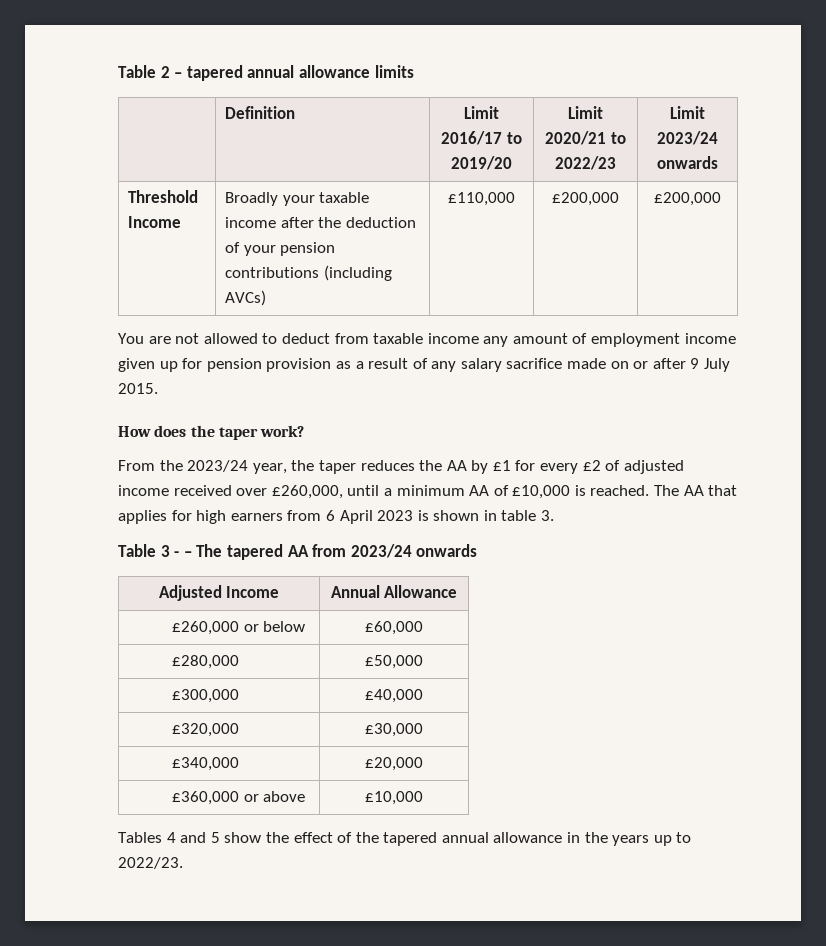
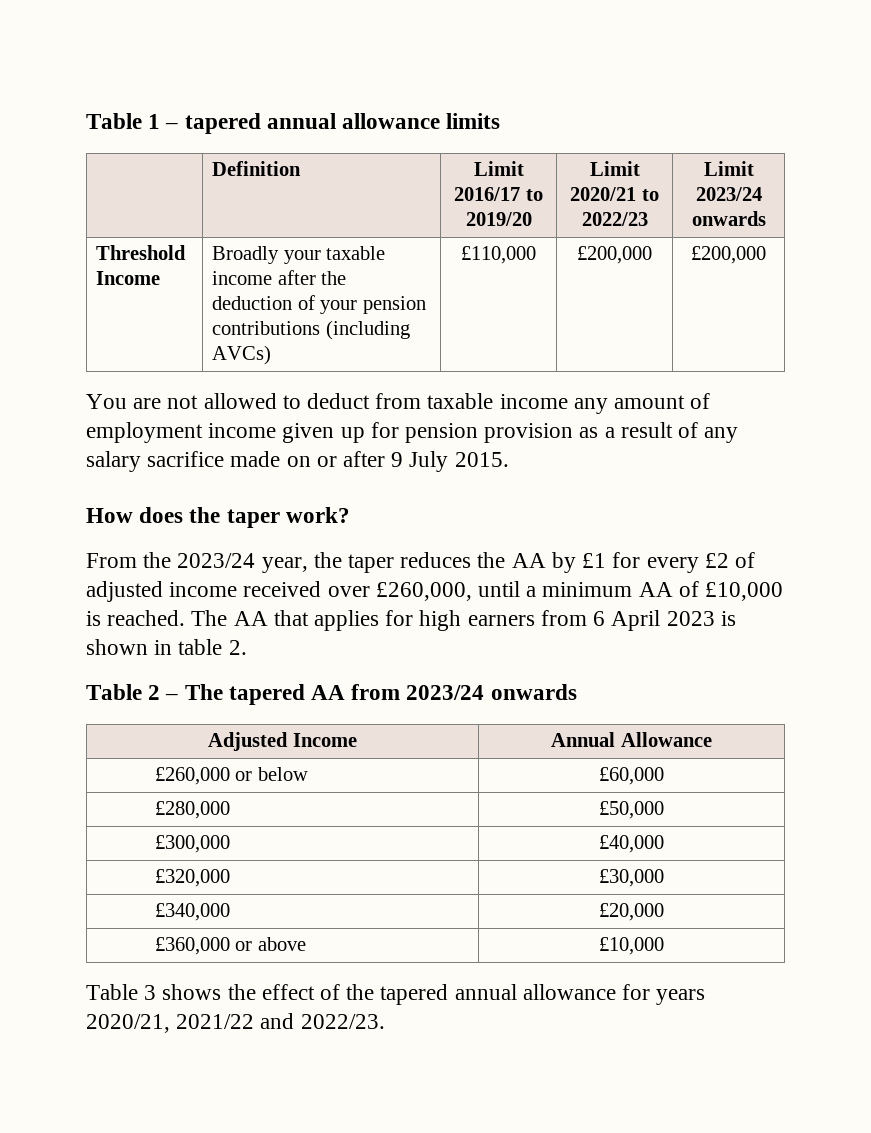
- Table 2 – tapered annual allowance limits
+ Table 1 – tapered annual allowance limits
- The AA that applies for high earners from 6 April 2023 is shown in table 3.
- Table 3 - – The tapered AA from 2023/24 onwards
+ The AA that applies for high earners from 6 April 2023 is shown in table 2.
+ Table 2 – The tapered AA from 2023/24 onwards
- Tables 4 and 5 show the effect of the tapered annual allowance in the years up to 2022/23.
+ Table 3 shows the effect of the tapered annual allowance for years 2020/21, 2021/22 and 2022/23.

